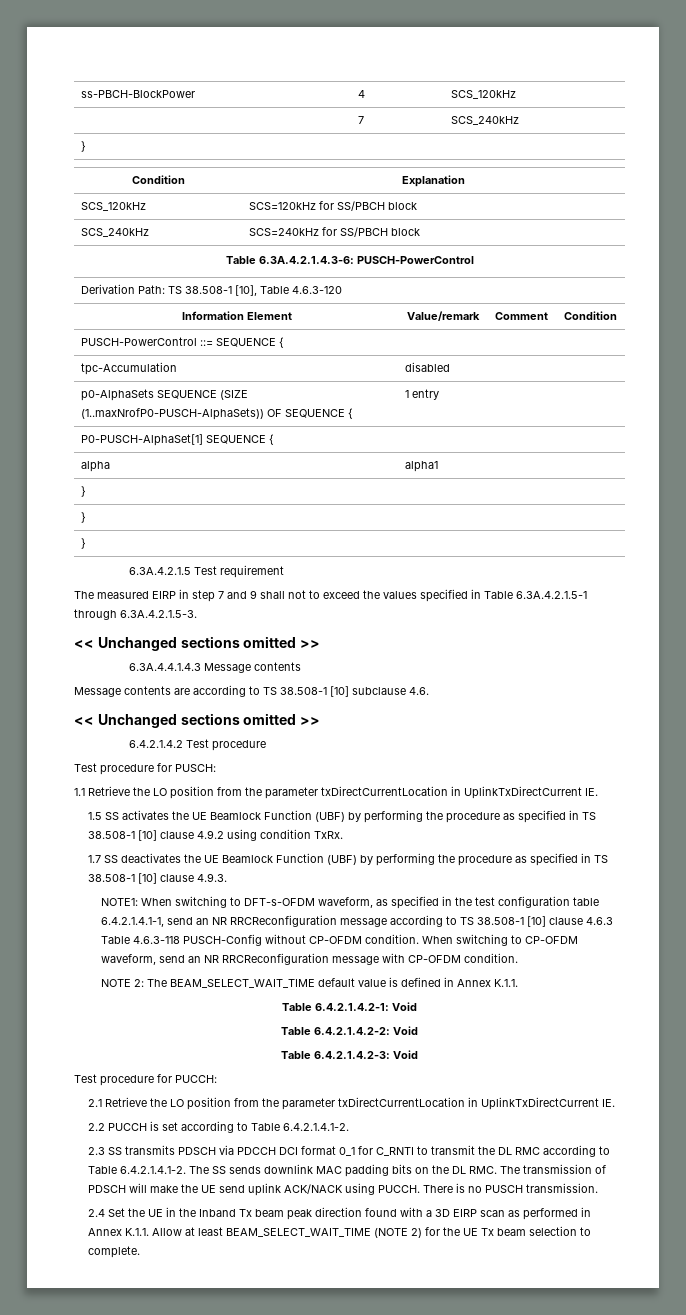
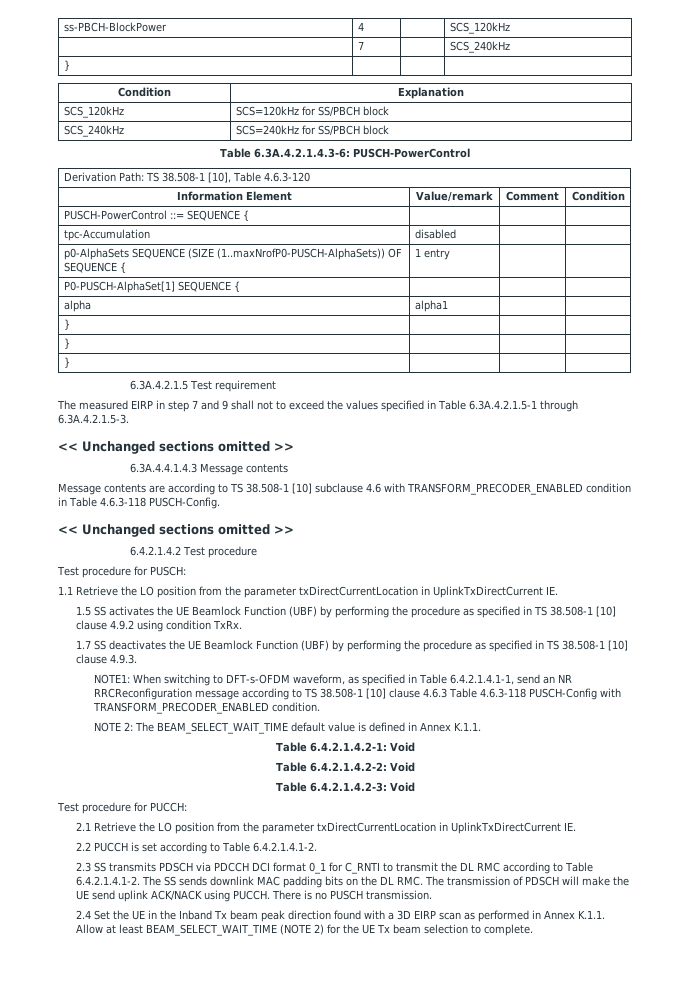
- Message contents are according to TS 38.508-1 [10] subclause 4.6.
+ Message contents are according to TS 38.508-1 [10] subclause 4.6 with TRANSFORM_PRECODER_ENABLED condition in Table 4.6.3-118 PUSCH-Config.
- NOTE1: When switching to DFT-s-OFDM waveform, as specified in the test configuration table 6.4.2.1.4.1-1, send an NR RRCReconfiguration message according to TS 38.508-1 [10] clause 4.6.3 Table 4.6.3-118 PUSCH-Config without CP-OFDM condition. When switching to CP-OFDM waveform, send an NR RRCReconfiguration message with CP-OFDM condition.
+ NOTE1: When switching to DFT-s-OFDM waveform, as specified in Table 6.4.2.1.4.1-1, send an NR RRCReconfiguration message according to TS 38.508-1 [10] clause 4.6.3 Table 4.6.3-118 PUSCH-Config with TRANSFORM_PRECODER_ENABLED condition.

